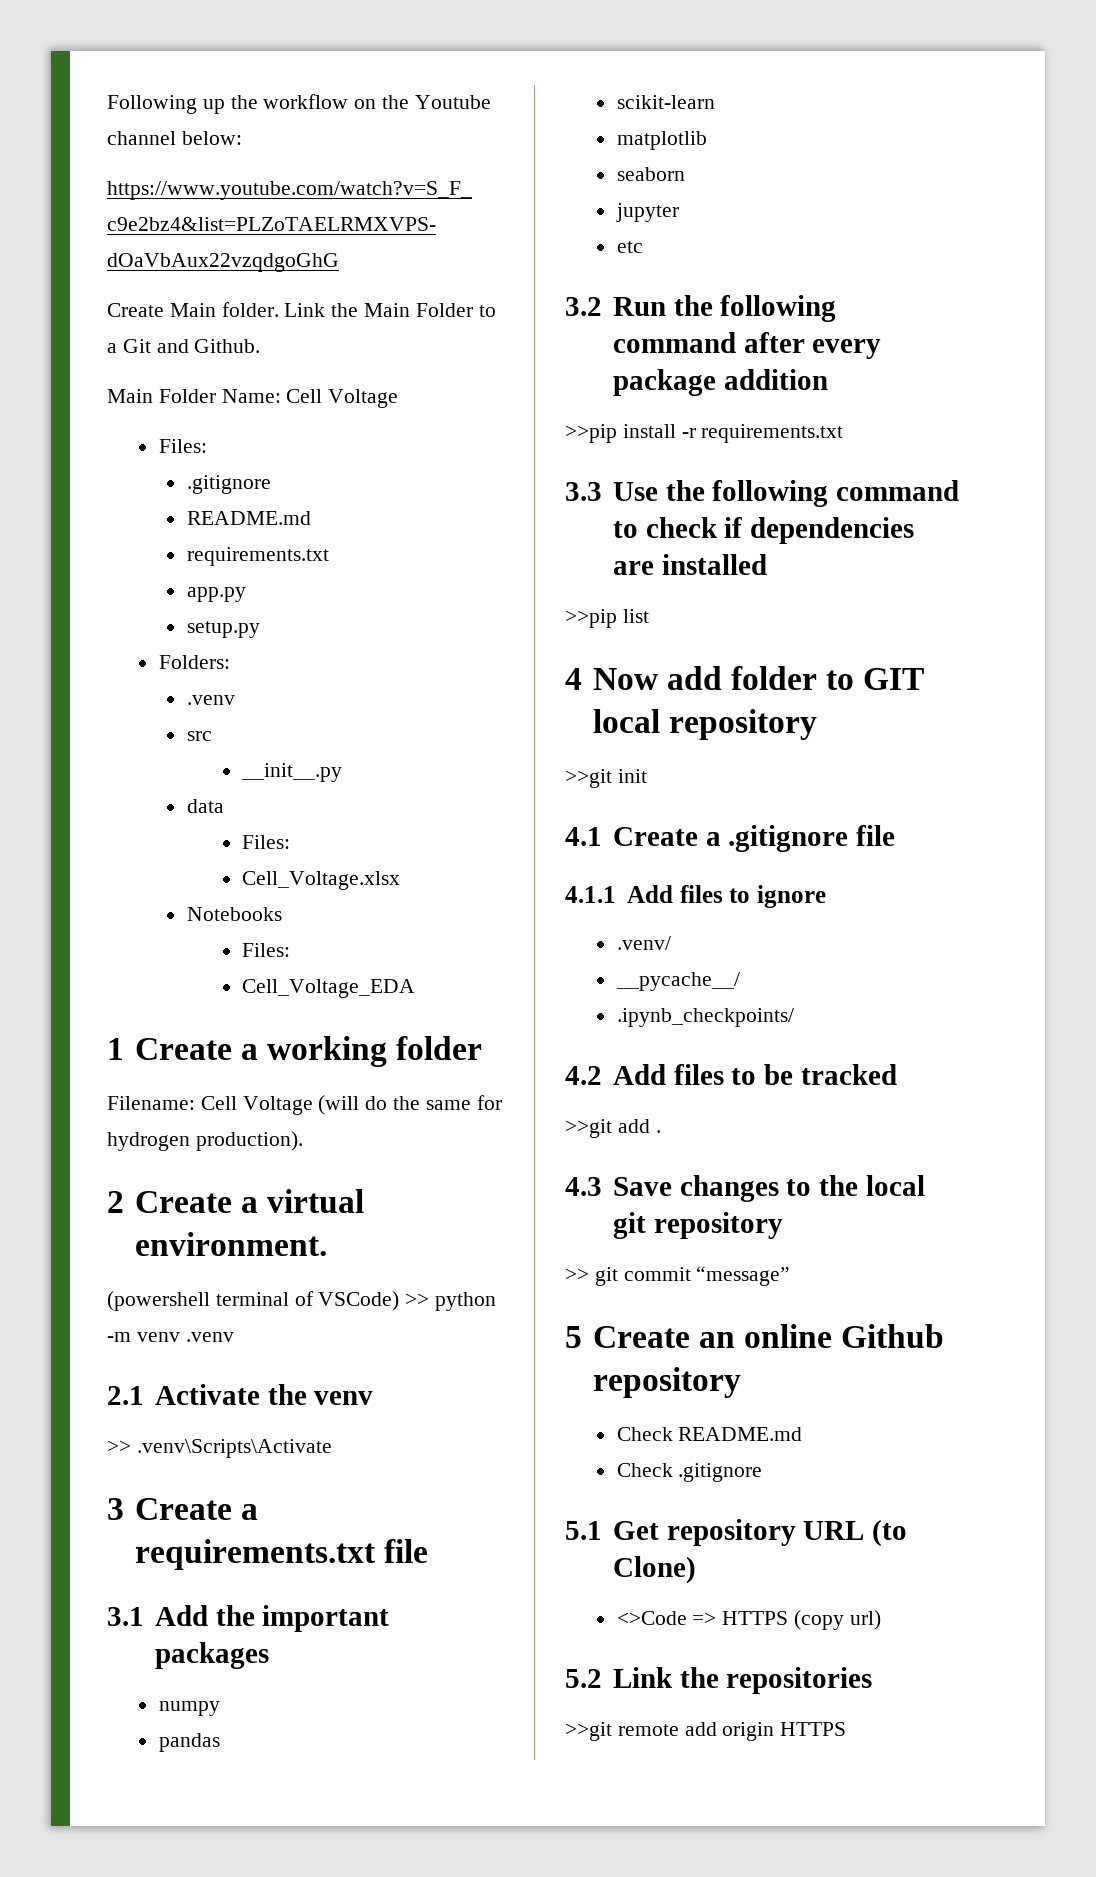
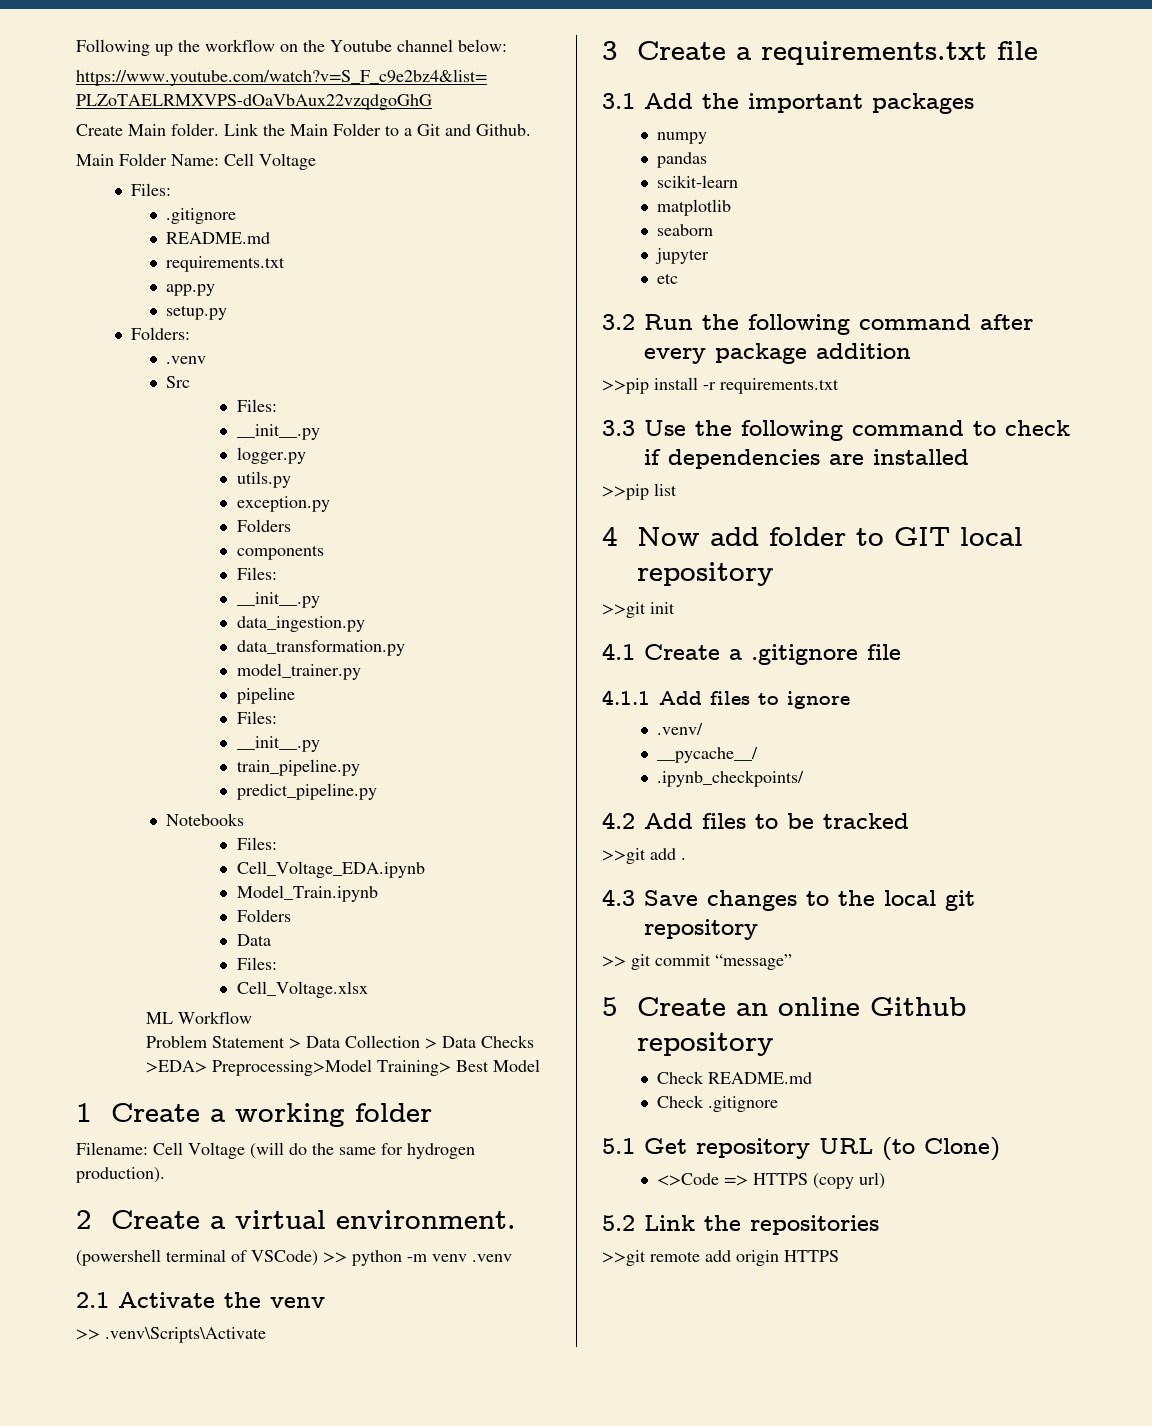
- src
+ Src
+ Files:
  __init__.py
- data
+ logger.py
+ utils.py
+ exception.py
+ Folders
+ components
+ Files:
+ __init__.py
+ data_ingestion.py
+ data_transformation.py
+ model_trainer.py
+ pipeline
+ Files:
+ __init__.py
+ train_pipeline.py
+ predict_pipeline.py
+ Notebooks
+ Files:
+ Cell_Voltage_EDA.ipynb
+ Model_Train.ipynb
+ Folders
+ Data
  Files:
  Cell_Voltage.xlsx
- Notebooks
- Files:
- Cell_Voltage_EDA
+ ML Workflow
+ Problem Statement > Data Collection > Data Checks >EDA> Preprocessing>Model Training> Best Model

